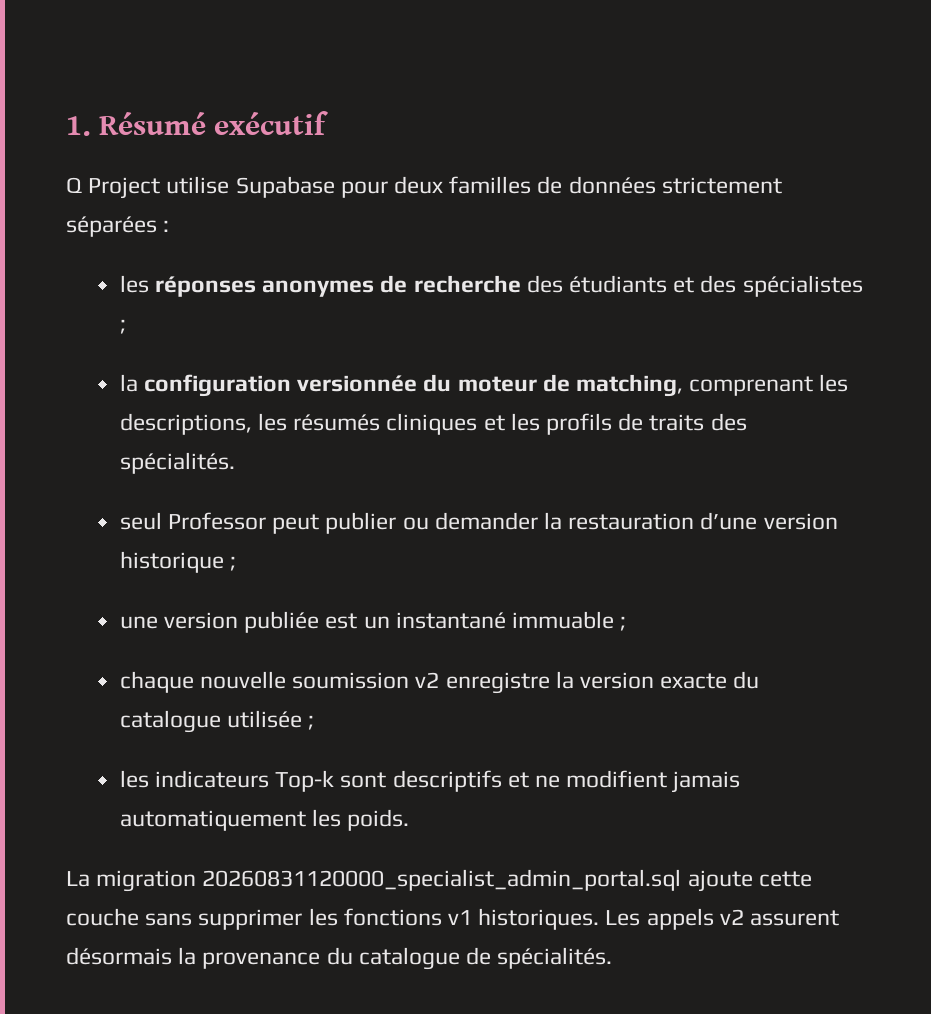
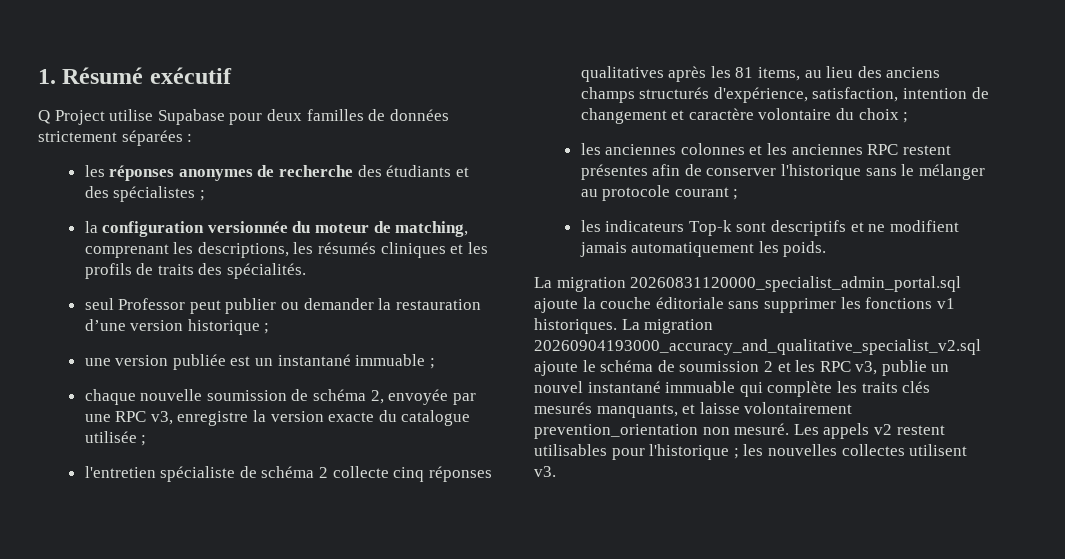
- chaque nouvelle soumission v2 enregistre la version exacte du catalogue utilisée ;
+ chaque nouvelle soumission de schéma 2, envoyée par une RPC v3, enregistre la version exacte du catalogue utilisée ;
+ l'entretien spécialiste de schéma 2 collecte cinq réponses qualitatives après les 81 items, au lieu des anciens champs structurés d'expérience, satisfaction, intention de changement et caractère volontaire du choix ;
+ les anciennes colonnes et les anciennes RPC restent présentes afin de conserver l'historique sans le mélanger au protocole courant ;
- La migration 20260831120000_specialist_admin_portal.sql ajoute cette couche sans supprimer les fonctions v1 historiques.
+ La migration 20260831120000_specialist_admin_portal.sql ajoute la couche éditoriale sans supprimer les fonctions v1 historiques.
- Les appels v2 assurent désormais la provenance du catalogue de spécialités.
+ La migration 20260904193000_accuracy_and_qualitative_specialist_v2.sql ajoute le schéma de soumission 2 et les RPC v3, publie un nouvel instantané immuable qui complète les traits clés mesurés manquants, et laisse volontairement prevention_orientation non mesuré. Les appels v2 restent utilisables pour l'historique ; les nouvelles collectes utilisent v3.

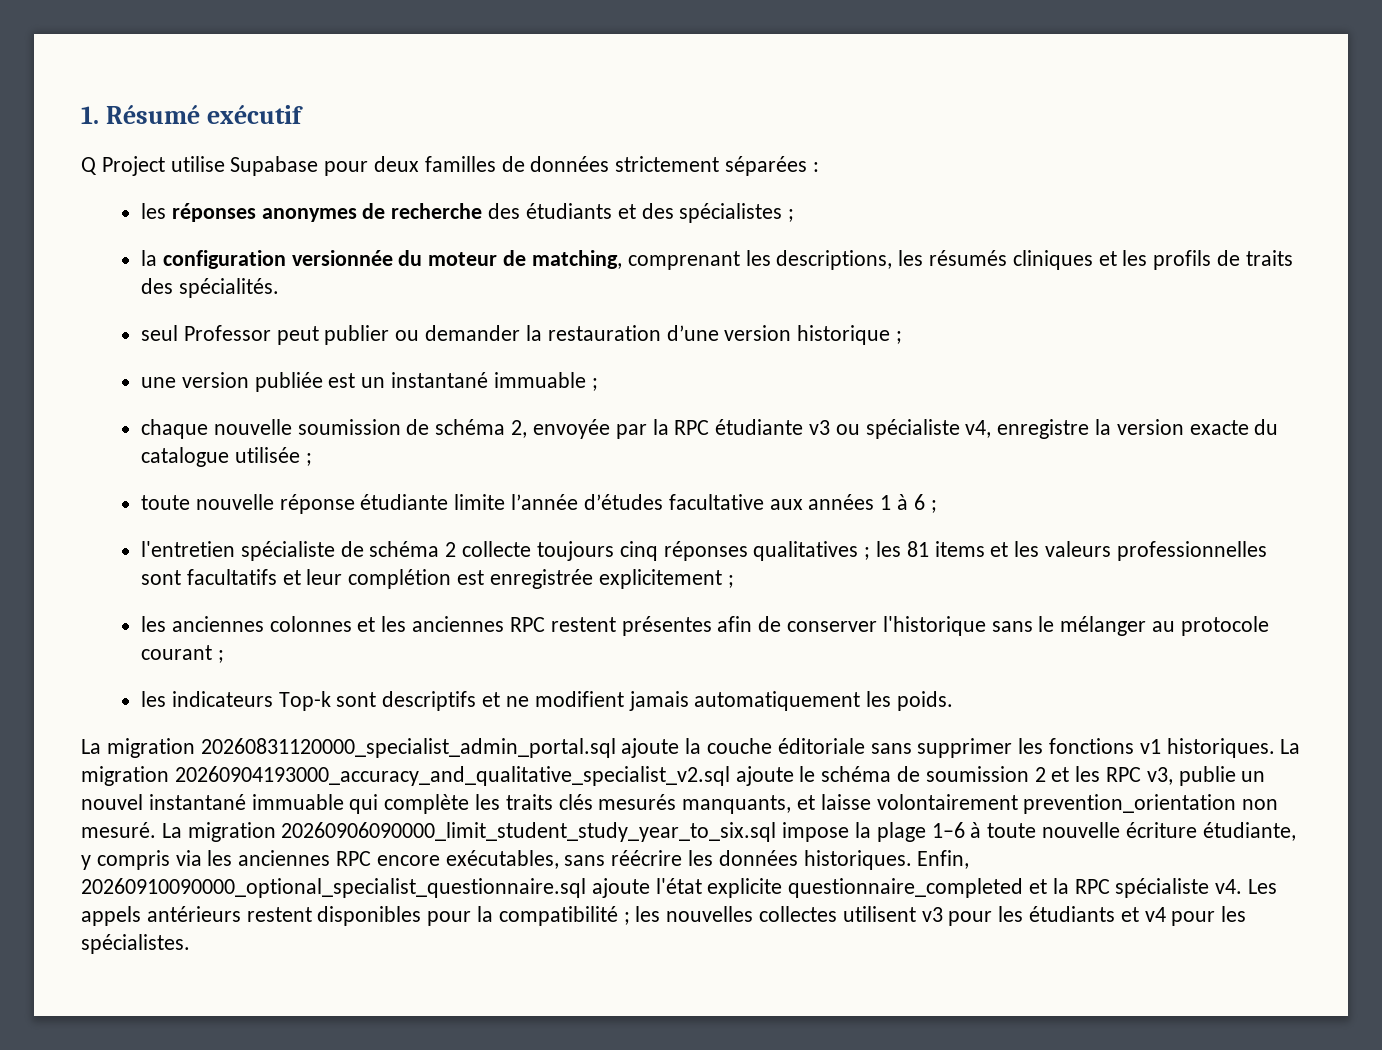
- chaque nouvelle soumission de schéma 2, envoyée par une RPC v3, enregistre la version exacte du catalogue utilisée ;
+ chaque nouvelle soumission de schéma 2, envoyée par la RPC étudiante v3 ou spécialiste v4, enregistre la version exacte du catalogue utilisée ;
+ toute nouvelle réponse étudiante limite l’année d’études facultative aux années 1 à 6 ;
- l'entretien spécialiste de schéma 2 collecte cinq réponses qualitatives après les 81 items, au lieu des anciens champs structurés d'expérience, satisfaction, intention de changement et caractère volontaire du choix ;
+ l'entretien spécialiste de schéma 2 collecte toujours cinq réponses qualitatives ; les 81 items et les valeurs professionnelles sont facultatifs et leur complétion est enregistrée explicitement ;
- Les appels v2 restent utilisables pour l'historique ; les nouvelles collectes utilisent v3.
+ La migration 20260906090000_limit_student_study_year_to_six.sql impose la plage 1–6 à toute nouvelle écriture étudiante, y compris via les anciennes RPC encore exécutables, sans réécrire les données historiques. Enfin, 20260910090000_optional_specialist_questionnaire.sql ajoute l'état explicite questionnaire_completed et la RPC spécialiste v4. Les appels antérieurs restent disponibles pour la compatibilité ; les nouvelles collectes utilisent v3 pour les étudiants et v4 pour les spécialistes.

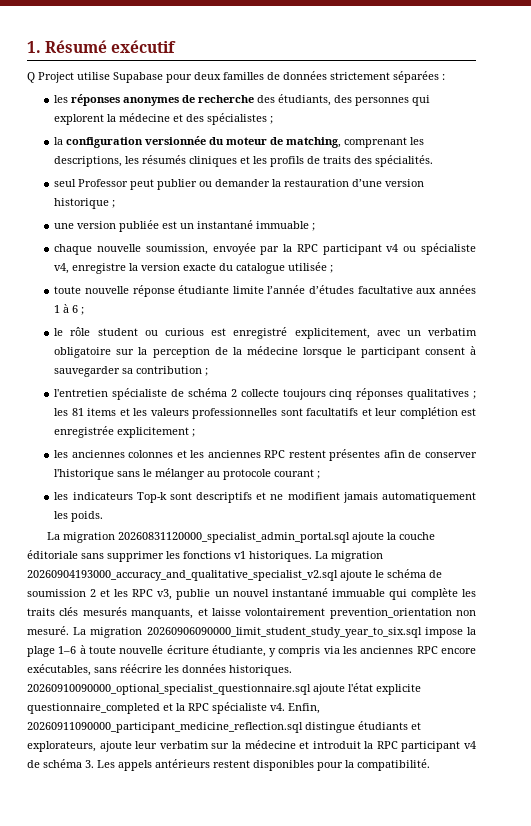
- les réponses anonymes de recherche des étudiants et des spécialistes ;
+ les réponses anonymes de recherche des étudiants, des personnes qui explorent la médecine et des spécialistes ;
- chaque nouvelle soumission de schéma 2, envoyée par la RPC étudiante v3 ou spécialiste v4, enregistre la version exacte du catalogue utilisée ;
+ chaque nouvelle soumission, envoyée par la RPC participant v4 ou spécialiste v4, enregistre la version exacte du catalogue utilisée ;
+ le rôle student ou curious est enregistré explicitement, avec un verbatim obligatoire sur la perception de la médecine lorsque le participant consent à sauvegarder sa contribution ;
- Enfin, 20260910090000_optional_specialist_questionnaire.sql ajoute l'état explicite questionnaire_completed et la RPC spécialiste v4.
+ 20260910090000_optional_specialist_questionnaire.sql ajoute l'état explicite questionnaire_completed et la RPC spécialiste v4.
- Les appels antérieurs restent disponibles pour la compatibilité ; les nouvelles collectes utilisent v3 pour les étudiants et v4 pour les spécialistes.
+ Enfin, 20260911090000_participant_medicine_reflection.sql distingue étudiants et explorateurs, ajoute leur verbatim sur la médecine et introduit la RPC participant v4 de schéma 3. Les appels antérieurs restent disponibles pour la compatibilité.

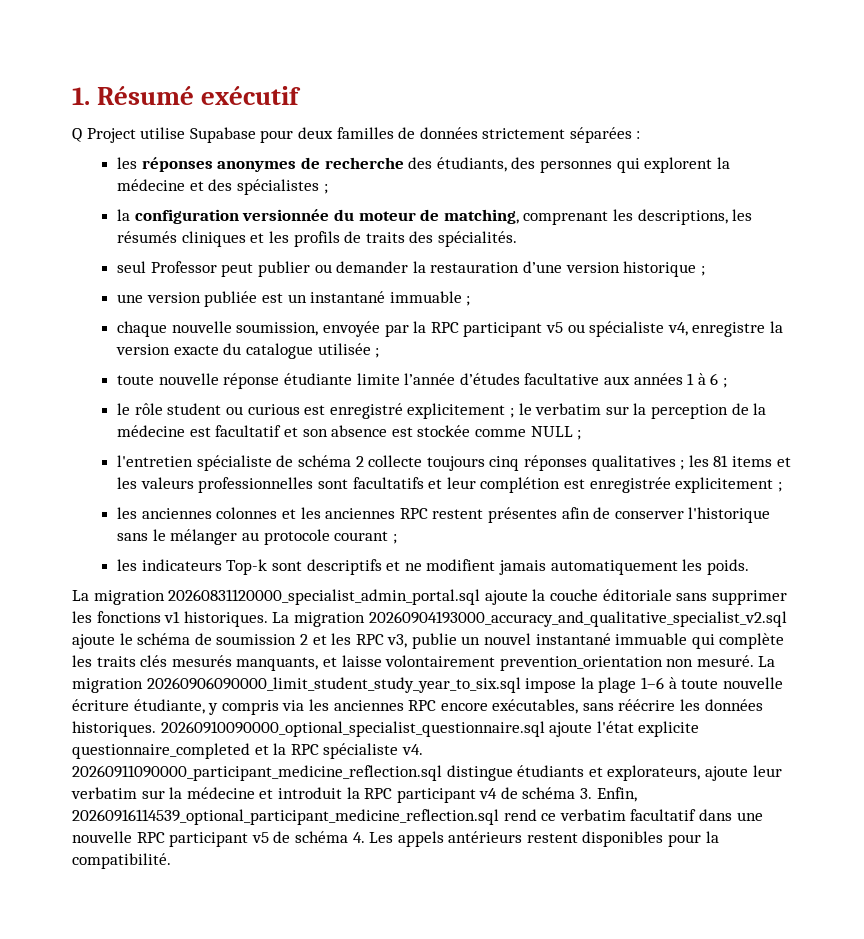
- chaque nouvelle soumission, envoyée par la RPC participant v4 ou spécialiste v4, enregistre la version exacte du catalogue utilisée ;
+ chaque nouvelle soumission, envoyée par la RPC participant v5 ou spécialiste v4, enregistre la version exacte du catalogue utilisée ;
- le rôle student ou curious est enregistré explicitement, avec un verbatim obligatoire sur la perception de la médecine lorsque le participant consent à sauvegarder sa contribution ;
+ le rôle student ou curious est enregistré explicitement ; le verbatim sur la perception de la médecine est facultatif et son absence est stockée comme NULL ;
- Enfin, 20260911090000_participant_medicine_reflection.sql distingue étudiants et explorateurs, ajoute leur verbatim sur la médecine et introduit la RPC participant v4 de schéma 3. Les appels antérieurs restent disponibles pour la compatibilité.
+ 20260911090000_participant_medicine_reflection.sql distingue étudiants et explorateurs, ajoute leur verbatim sur la médecine et introduit la RPC participant v4 de schéma 3. Enfin, 20260916114539_optional_participant_medicine_reflection.sql rend ce verbatim facultatif dans une nouvelle RPC participant v5 de schéma 4. Les appels antérieurs restent disponibles pour la compatibilité.

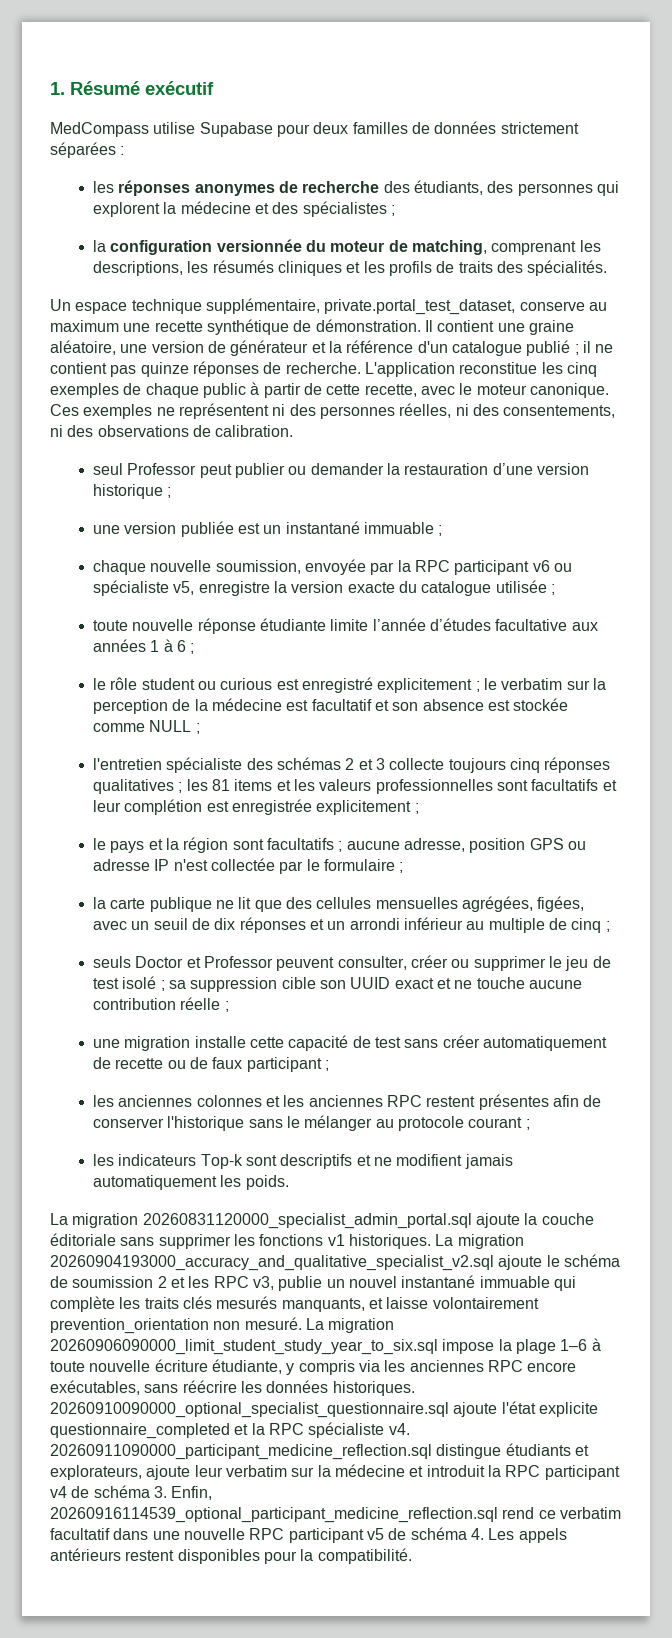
- Q Project utilise Supabase pour deux familles de données strictement séparées :
+ MedCompass utilise Supabase pour deux familles de données strictement séparées :
+ Un espace technique supplémentaire, private.portal_test_dataset, conserve au maximum une recette synthétique de démonstration. Il contient une graine aléatoire, une version de générateur et la référence d'un catalogue publié ; il ne contient pas quinze réponses de recherche. L'application reconstitue les cinq exemples de chaque public à partir de cette recette, avec le moteur canonique. Ces exemples ne représentent ni des personnes réelles, ni des consentements, ni des observations de calibration.
- chaque nouvelle soumission, envoyée par la RPC participant v5 ou spécialiste v4, enregistre la version exacte du catalogue utilisée ;
+ chaque nouvelle soumission, envoyée par la RPC participant v6 ou spécialiste v5, enregistre la version exacte du catalogue utilisée ;
- l'entretien spécialiste de schéma 2 collecte toujours cinq réponses qualitatives ; les 81 items et les valeurs professionnelles sont facultatifs et leur complétion est enregistrée explicitement ;
+ l'entretien spécialiste des schémas 2 et 3 collecte toujours cinq réponses qualitatives ; les 81 items et les valeurs professionnelles sont facultatifs et leur complétion est enregistrée explicitement ;
+ le pays et la région sont facultatifs ; aucune adresse, position GPS ou adresse IP n'est collectée par le formulaire ;
+ la carte publique ne lit que des cellules mensuelles agrégées, figées, avec un seuil de dix réponses et un arrondi inférieur au multiple de cinq ;
+ seuls Doctor et Professor peuvent consulter, créer ou supprimer le jeu de test isolé ; sa suppression cible son UUID exact et ne touche aucune contribution réelle ;
+ une migration installe cette capacité de test sans créer automatiquement de recette ou de faux participant ;

